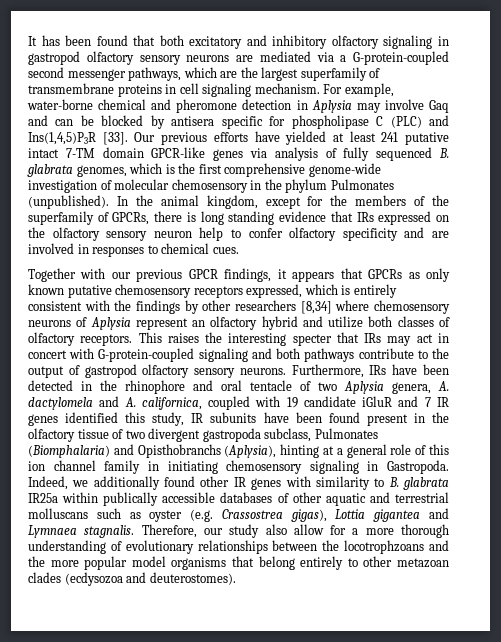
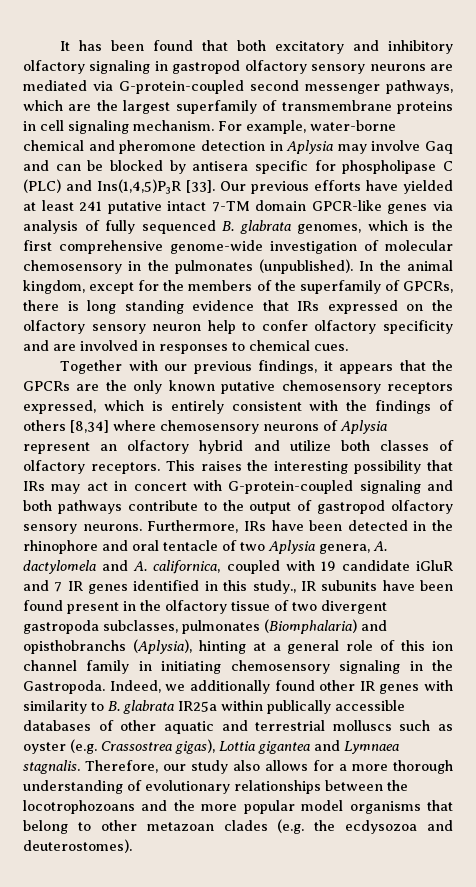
- It has been found that both excitatory and inhibitory olfactory signaling in gastropod olfactory sensory neurons are mediated via a G-protein-coupled second messenger pathways, which are the largest superfamily of transmembrane proteins in cell signaling mechanism.
+ It has been found that both excitatory and inhibitory olfactory signaling in gastropod olfactory sensory neurons are mediated via G-protein-coupled second messenger pathways, which are the largest superfamily of transmembrane proteins in cell signaling mechanism.
- Our previous efforts have yielded at least 241 putative intact 7-TM domain GPCR-like genes via analysis of fully sequenced B. glabrata genomes, which is the first comprehensive genome-wide investigation of molecular chemosensory in the phylum Pulmonates (unpublished).
+ Our previous efforts have yielded at least 241 putative intact 7-TM domain GPCR-like genes via analysis of fully sequenced B. glabrata genomes, which is the first comprehensive genome-wide investigation of molecular chemosensory in the pulmonates (unpublished).
- Together with our previous GPCR findings, it appears that GPCRs as only known putative chemosensory receptors expressed, which is entirely consistent with the findings by other researchers [8,34] where chemosensory neurons of Aplysia represent an olfactory hybrid and utilize both classes of olfactory receptors.
+ Together with our previous findings, it appears that the GPCRs are the only known putative chemosensory receptors expressed, which is entirely consistent with the findings of others [8,34] where chemosensory neurons of Aplysia represent an olfactory hybrid and utilize both classes of olfactory receptors.
- This raises the interesting specter that IRs may act in concert with G-protein-coupled signaling and both pathways contribute to the output of gastropod olfactory sensory neurons.
+ This raises the interesting possibility that IRs may act in concert with G-protein-coupled signaling and both pathways contribute to the output of gastropod olfactory sensory neurons.
- Furthermore, IRs have been detected in the rhinophore and oral tentacle of two Aplysia genera, A. dactylomela and A. californica, coupled with 19 candidate iGluR and 7 IR genes identified this study, IR subunits have been found present in the olfactory tissue of two divergent gastropoda subclass, Pulmonates (Biomphalaria) and Opisthobranchs (Aplysia), hinting at a general role of this ion channel family in initiating chemosensory signaling in Gastropoda.
+ Furthermore, IRs have been detected in the rhinophore and oral tentacle of two Aplysia genera, A. dactylomela and A. californica, coupled with 19 candidate iGluR and 7 IR genes identified in this study., IR subunits have been found present in the olfactory tissue of two divergent gastropoda subclasses, pulmonates (Biomphalaria) and opisthobranchs (Aplysia), hinting at a general role of this ion channel family in initiating chemosensory signaling in the Gastropoda.
- Indeed, we additionally found other IR genes with similarity to B. glabrata IR25a within publically accessible databases of other aquatic and terrestrial molluscans such as oyster (e.g. Crassostrea gigas), Lottia gigantea and Lymnaea stagnalis.
+ Indeed, we additionally found other IR genes with similarity to B. glabrata IR25a within publically accessible databases of other aquatic and terrestrial molluscs such as oyster (e.g. Crassostrea gigas), Lottia gigantea and Lymnaea stagnalis.
- Therefore, our study also allow for a more thorough understanding of evolutionary relationships between the locotrophzoans and the more popular model organisms that belong entirely to other metazoan clades (ecdysozoa and deuterostomes).
+ Therefore, our study also allows for a more thorough understanding of evolutionary relationships between the locotrophozoans and the more popular model organisms that belong to other metazoan clades (e.g. the ecdysozoa and deuterostomes).

